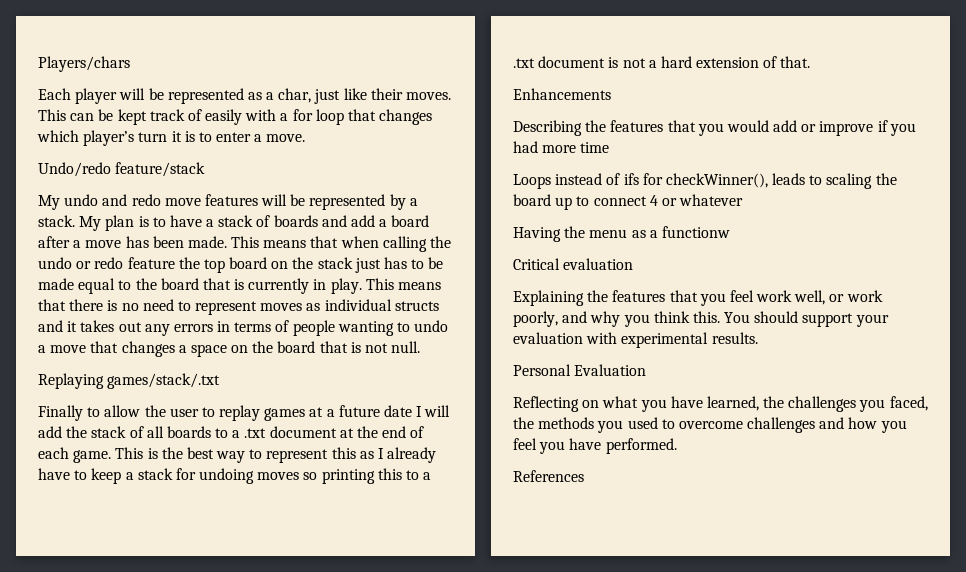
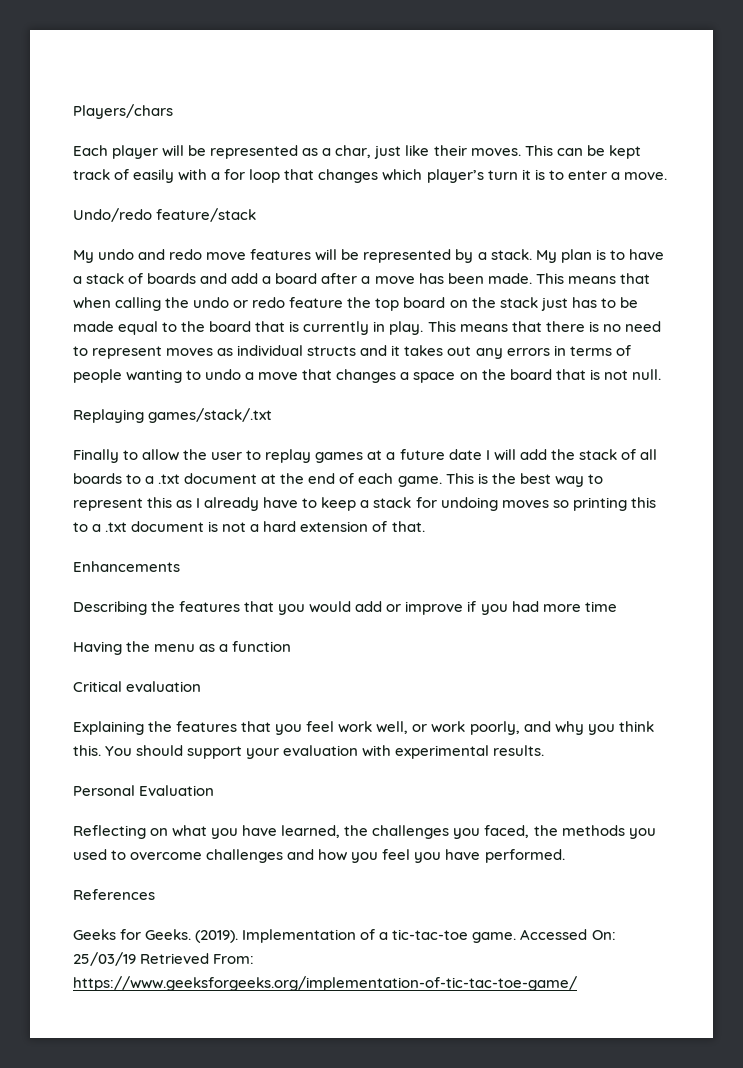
- Loops instead of ifs for checkWinner(), leads to scaling the board up to connect 4 or whatever
- Having the menu as a functionw
+ Having the menu as a function
+ Geeks for Geeks. (2019). Implementation of a tic-tac-toe game. Accessed On: 25/03/19 Retrieved From: https://www.geeksforgeeks.org/implementation-of-tic-tac-toe-game/

